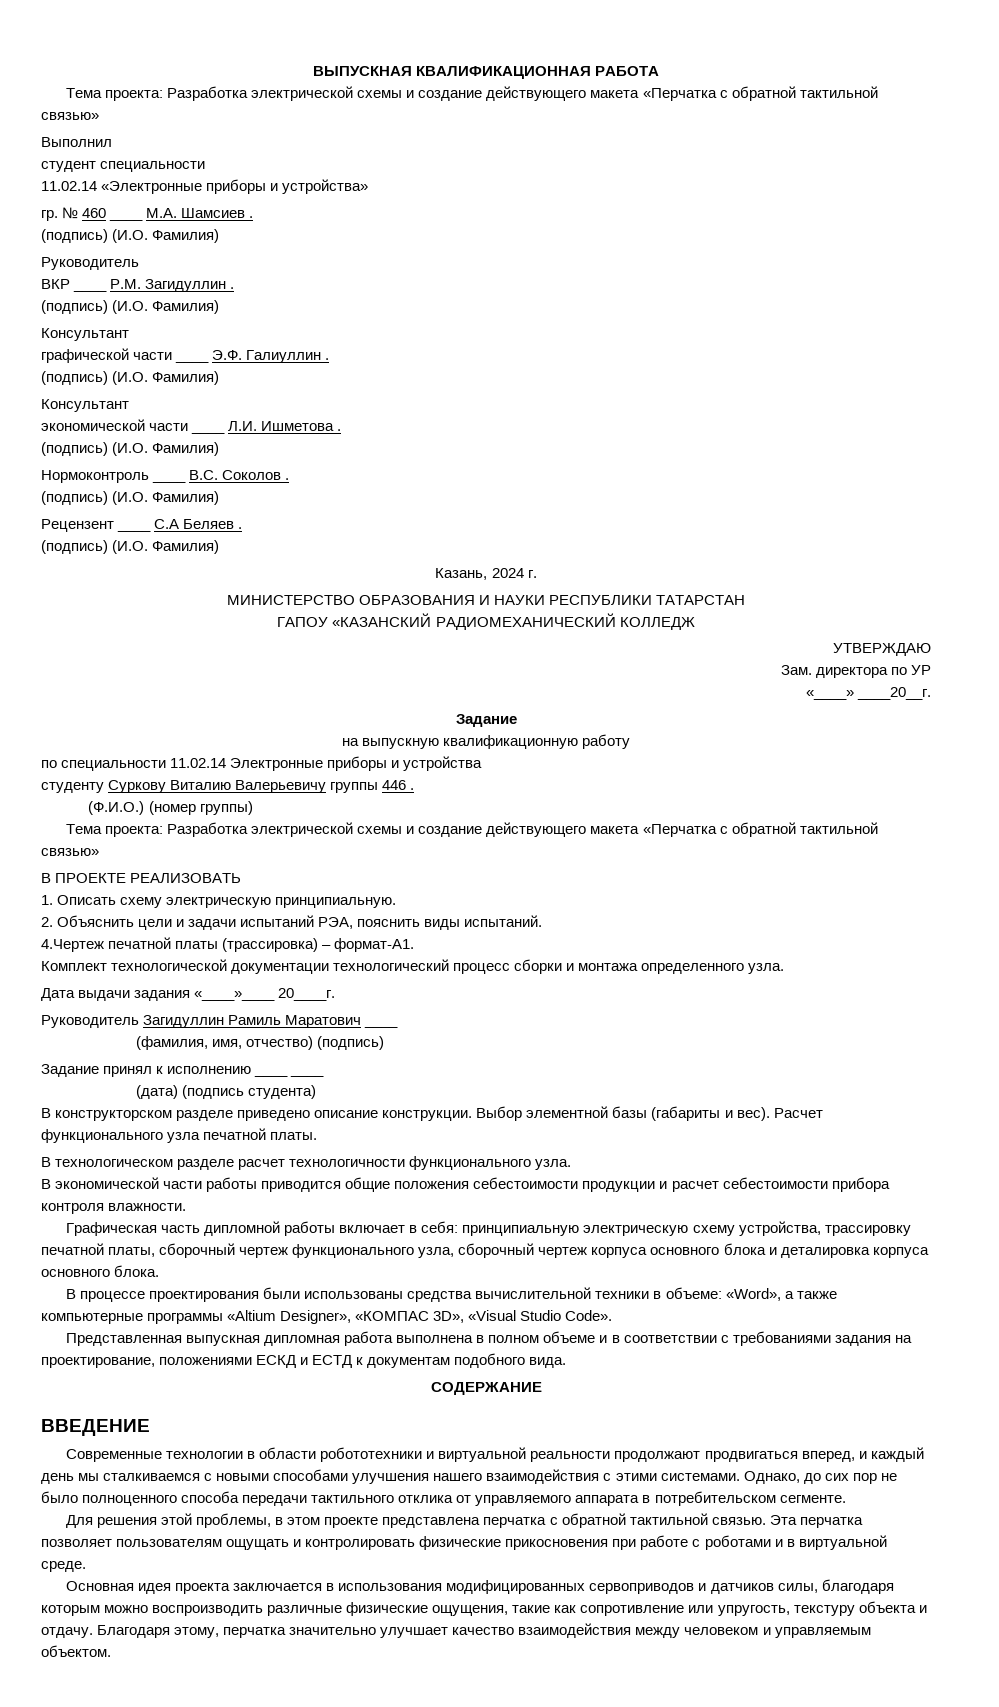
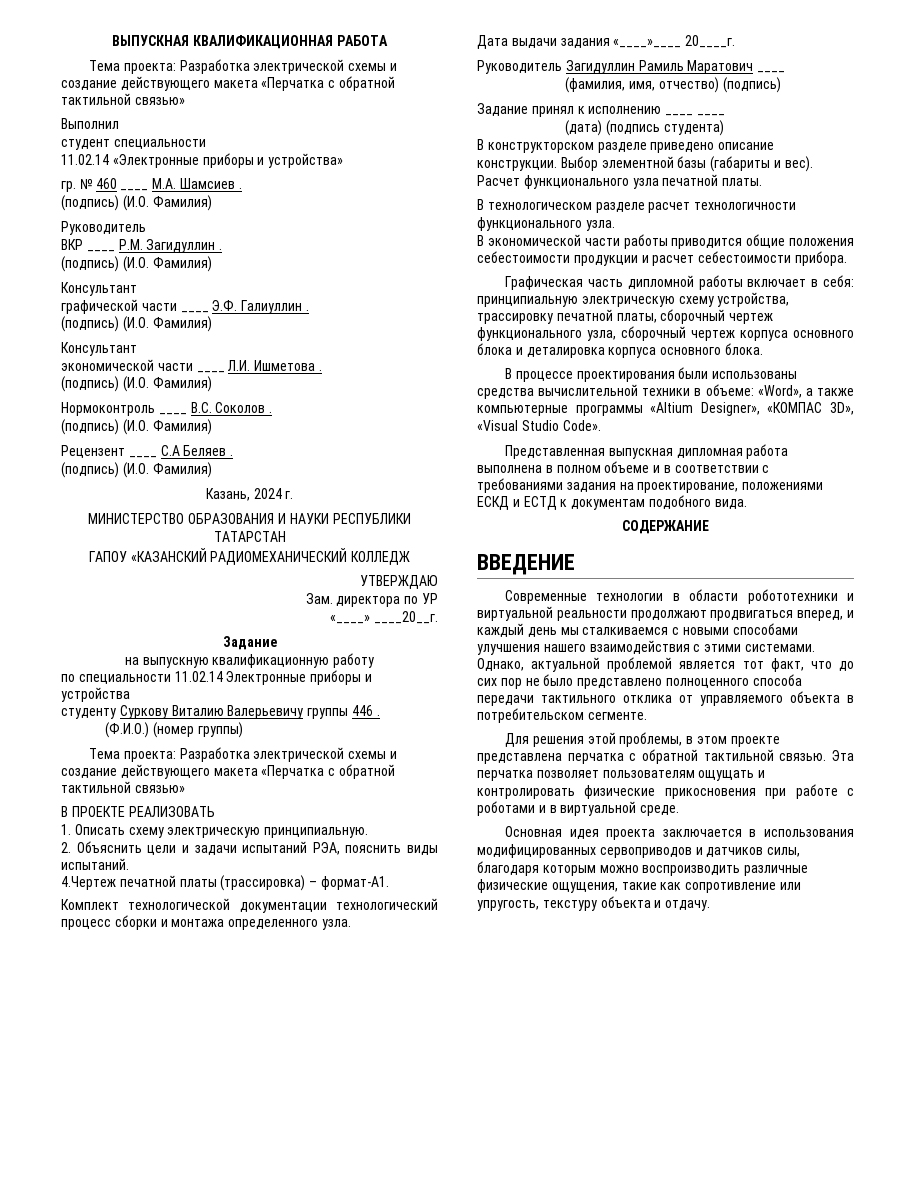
- В экономической части работы приводится общие положения себестоимости продукции и расчет себестоимости прибора контроля влажности.
+ В экономической части работы приводится общие положения себестоимости продукции и расчет себестоимости прибора.
- Однако, до сих пор не было полноценного способа передачи тактильного отклика от управляемого аппарата в потребительском сегменте.
+ Однако, актуальной проблемой является тот факт, что до сих пор не было представлено полноценного способа передачи тактильного отклика от управляемого объекта в потребительском сегменте.
- Благодаря этому, перчатка значительно улучшает качество взаимодействия между человеком и управляемым объектом.

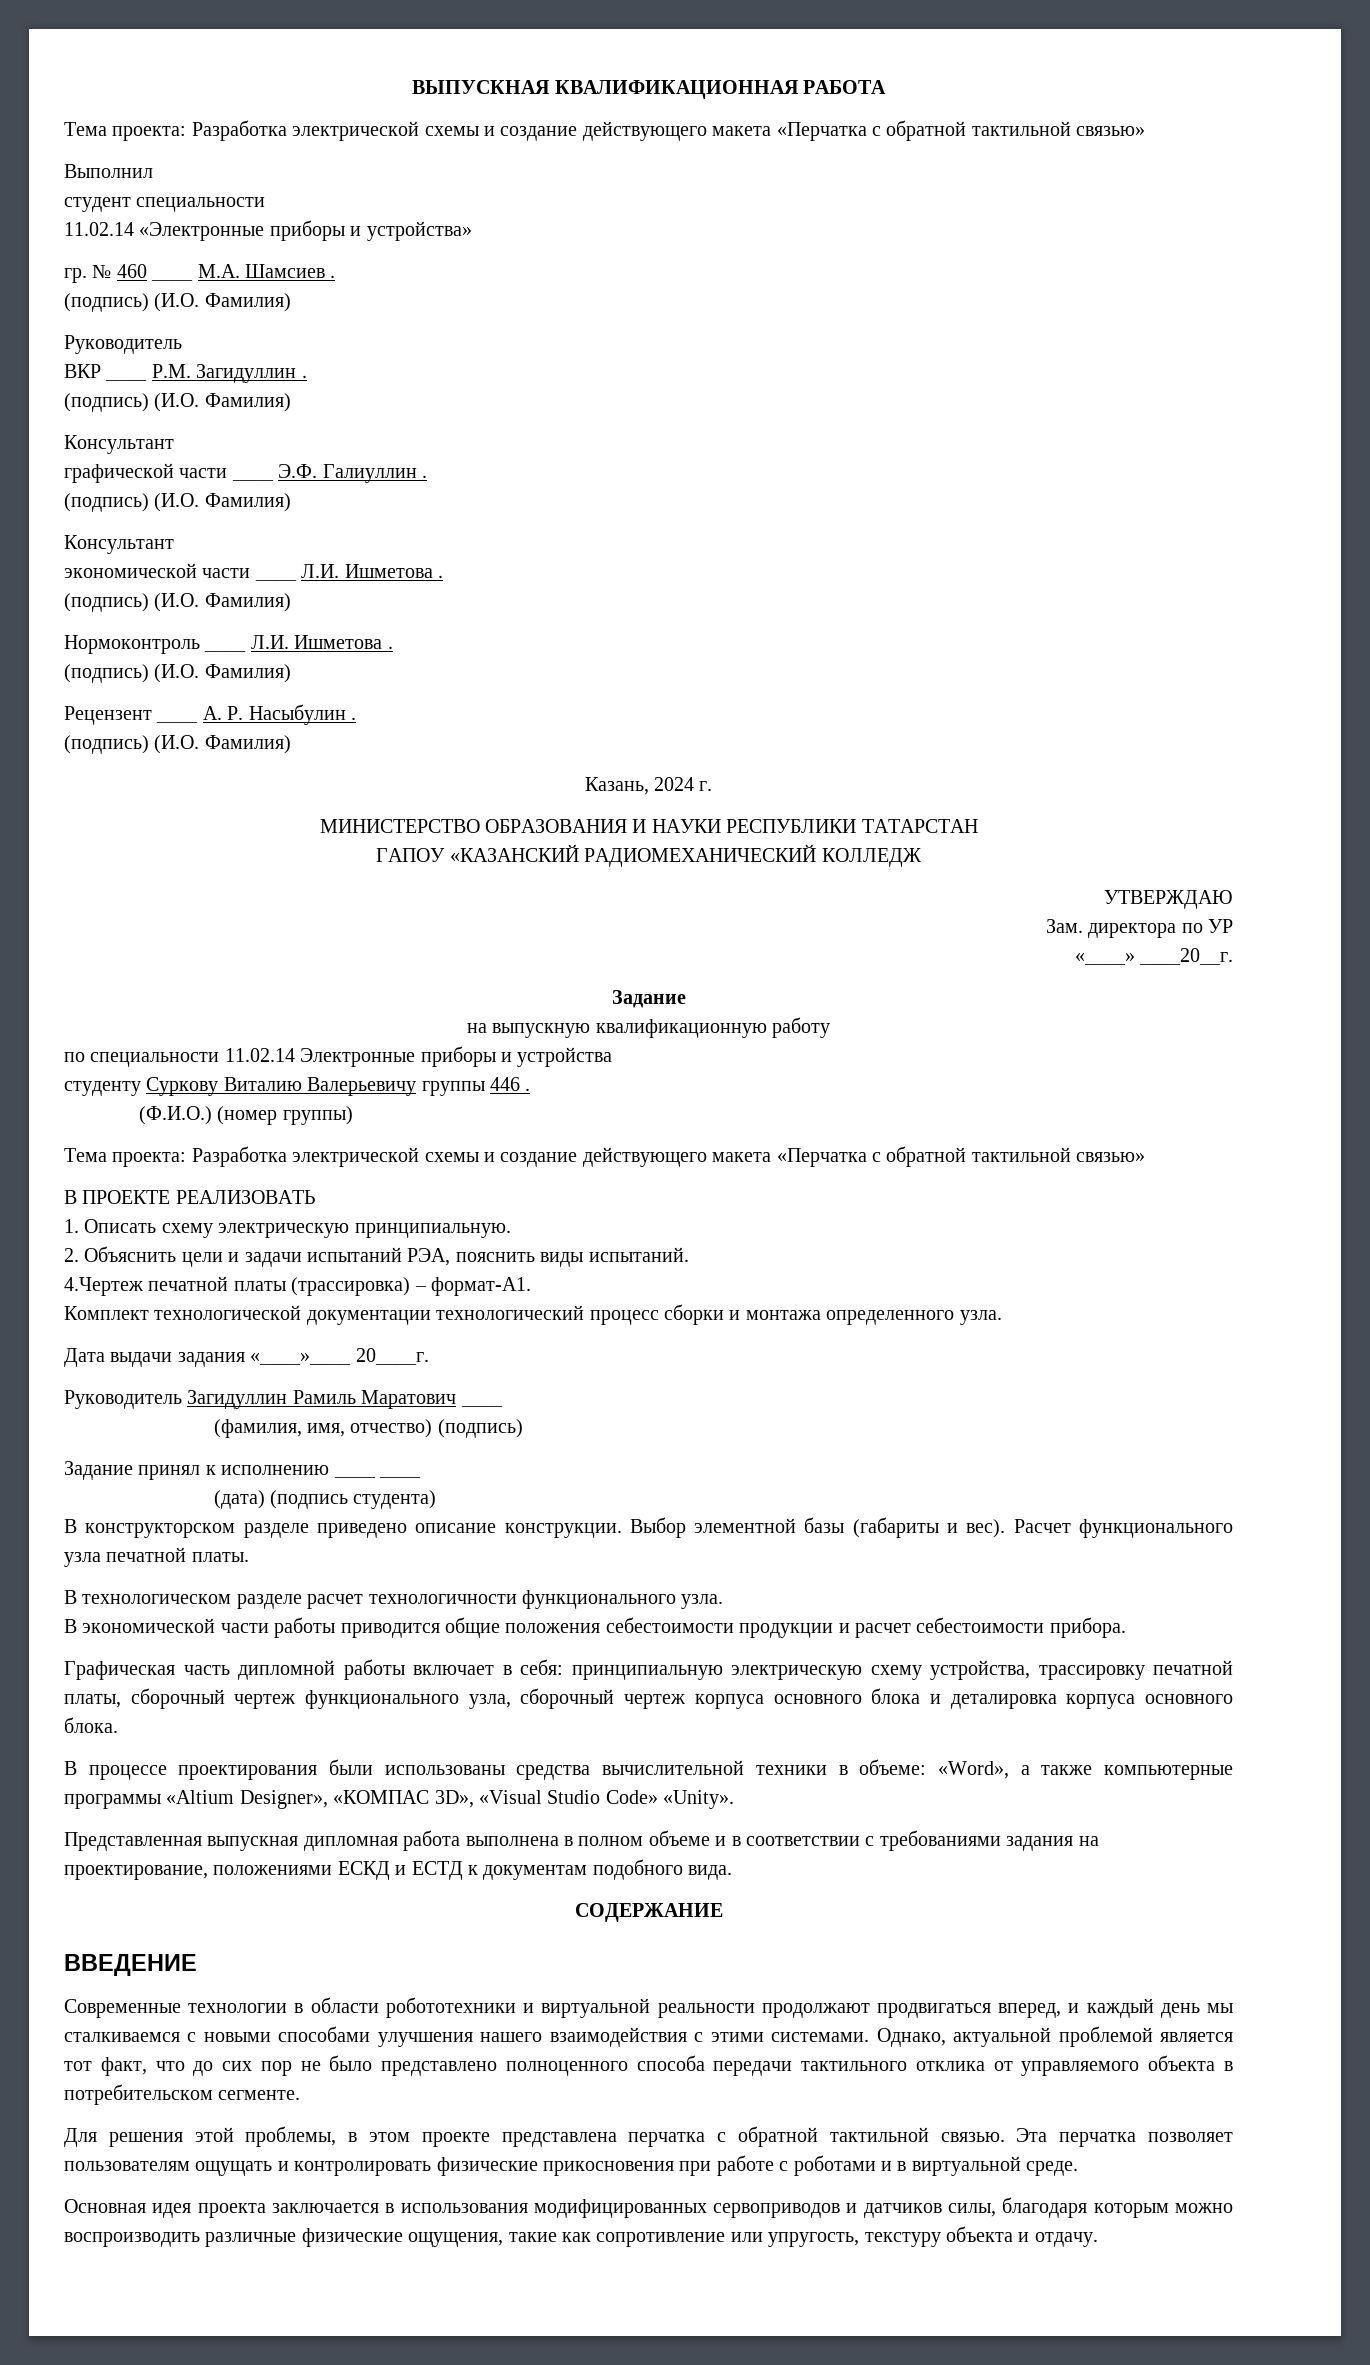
- Нормоконтроль ____ В.С. Соколов .
+ Нормоконтроль ____ Л.И. Ишметова .
- Рецензент ____ С.А Беляев .
+ Рецензент ____ А. Р. Насыбулин .
- В процессе проектирования были использованы средства вычислительной техники в объеме: «Word», а также компьютерные программы «Altium Designer», «КОМПАС 3D», «Visual Studio Code».
+ В процессе проектирования были использованы средства вычислительной техники в объеме: «Word», а также компьютерные программы «Altium Designer», «КОМПАС 3D», «Visual Studio Code» «Unity».

